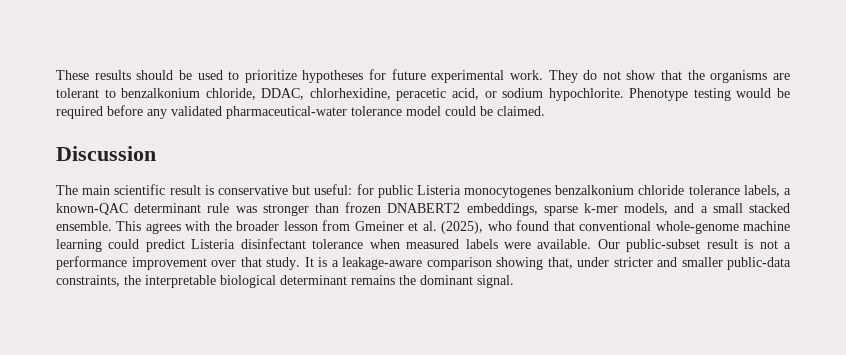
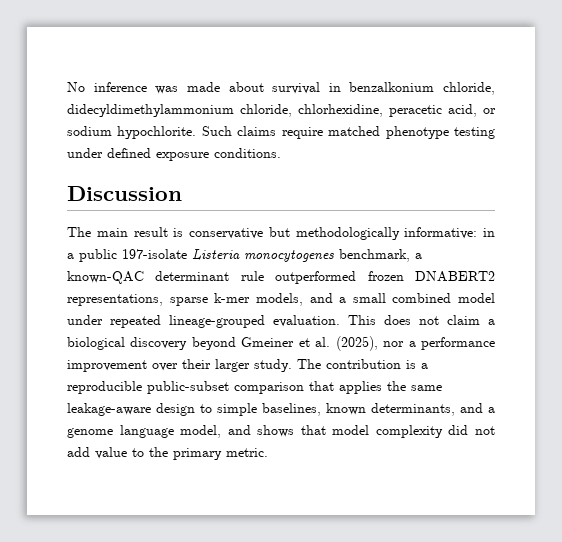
- These results should be used to prioritize hypotheses for future experimental work. They do not show that the organisms are tolerant to benzalkonium chloride, DDAC, chlorhexidine, peracetic acid, or sodium hypochlorite.
+ No inference was made about survival in benzalkonium chloride, didecyldimethylammonium chloride, chlorhexidine, peracetic acid, or sodium hypochlorite.
- Phenotype testing would be required before any validated pharmaceutical-water tolerance model could be claimed.
+ Such claims require matched phenotype testing under defined exposure conditions.
- The main scientific result is conservative but useful: for public Listeria monocytogenes benzalkonium chloride tolerance labels, a known-QAC determinant rule was stronger than frozen DNABERT2 embeddings, sparse k-mer models, and a small stacked ensemble. This agrees with the broader lesson from Gmeiner et al. (2025), who found that conventional whole-genome machine learning could predict Listeria disinfectant tolerance when measured labels were available. Our public-subset result is not a performance improvement over that study. It is a leakage-aware comparison showing that, under stricter and smaller public-data constraints, the interpretable biological determinant remains the dominant signal.
+ The main result is conservative but methodologically informative: in a public 197-isolate Listeria monocytogenes benchmark, a known-QAC determinant rule outperformed frozen DNABERT2 representations, sparse k-mer models, and a small combined model under repeated lineage-grouped evaluation. This does not claim a biological discovery beyond Gmeiner et al. (2025), nor a performance improvement over their larger study. The contribution is a reproducible public-subset comparison that applies the same leakage-aware design to simple baselines, known determinants, and a genome language model, and shows that model complexity did not add value to the primary metric.

